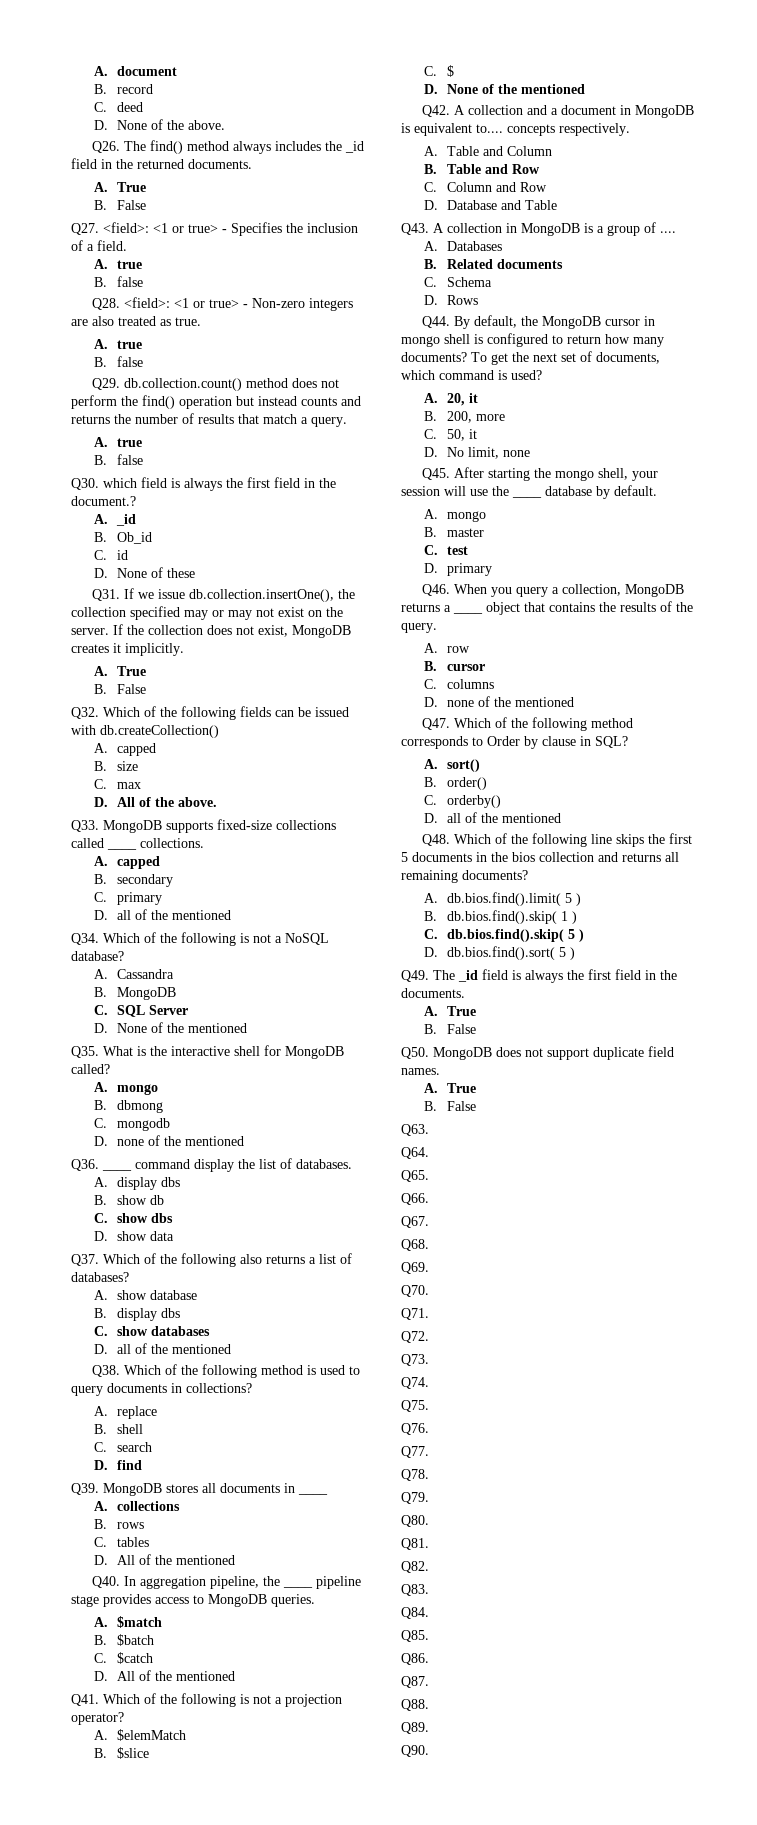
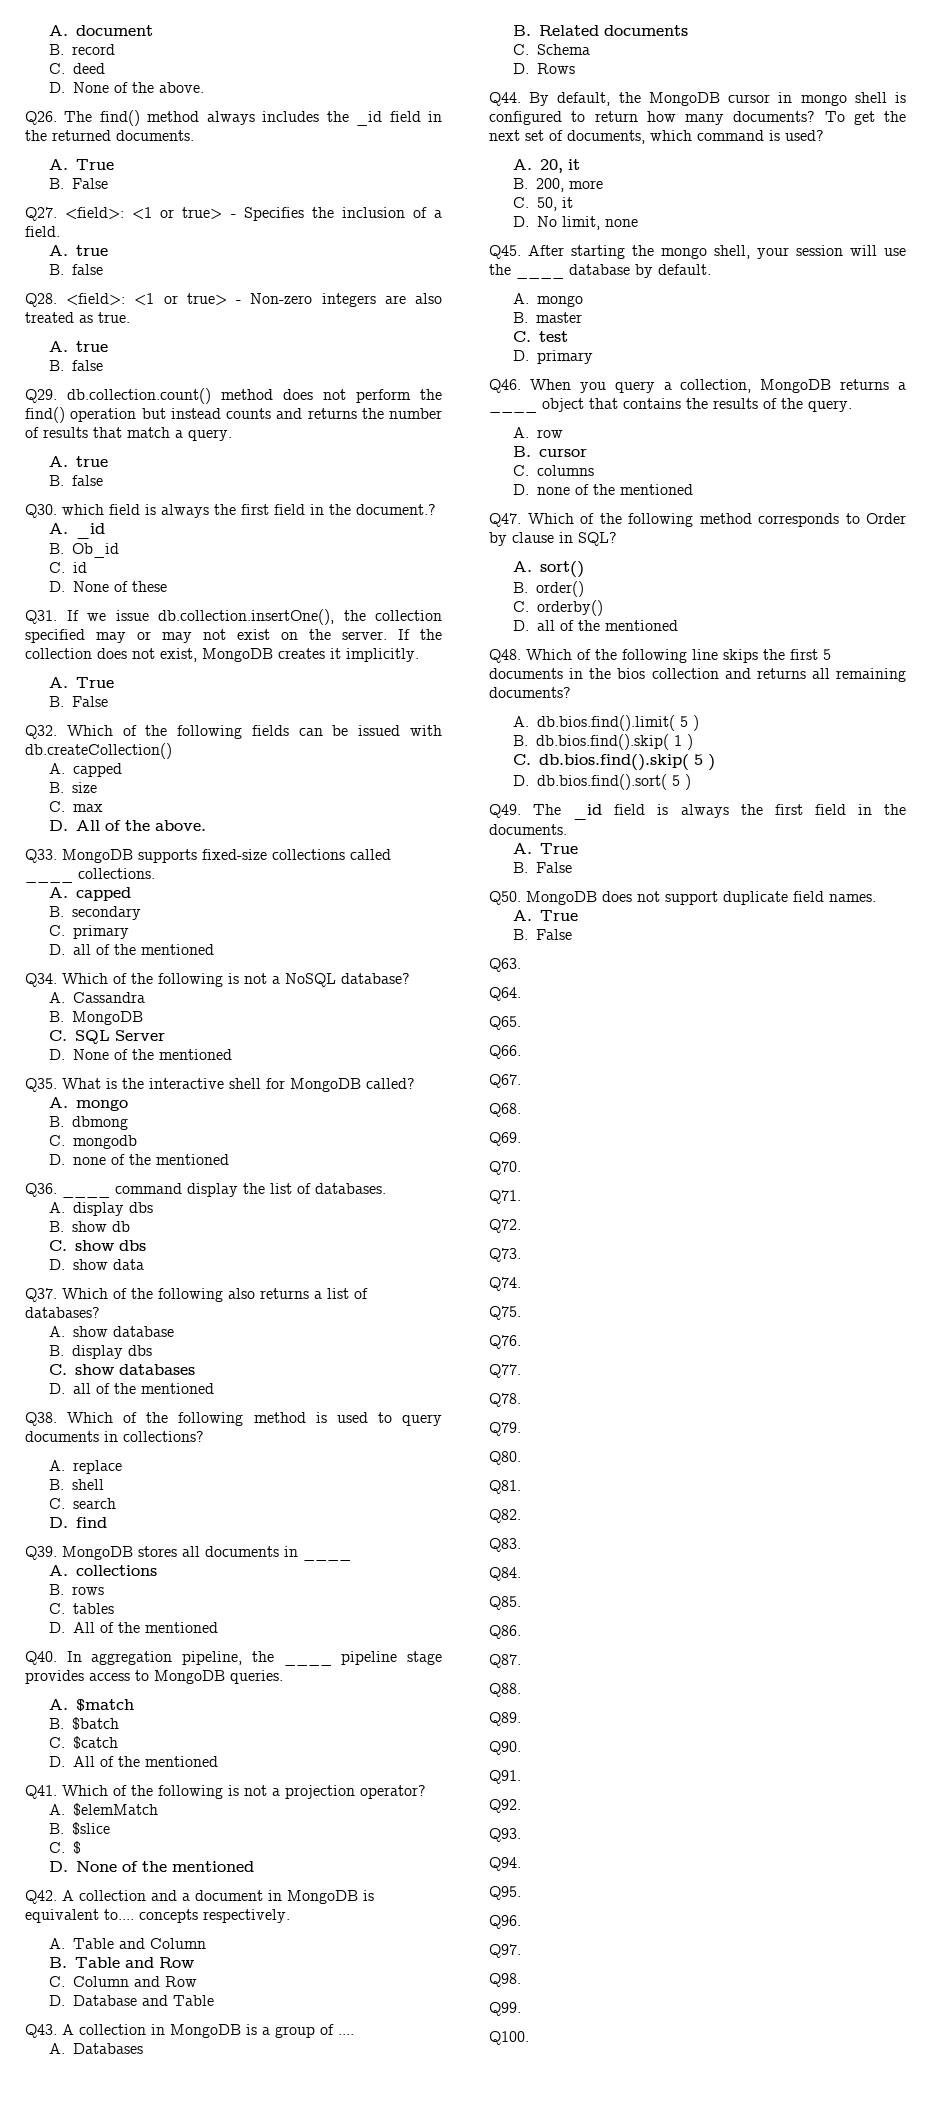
+ Q91.
+ Q92.
+ Q93.
+ Q94.
+ Q95.
+ Q96.
+ Q97.
+ Q98.
+ Q99.
+ Q100.

